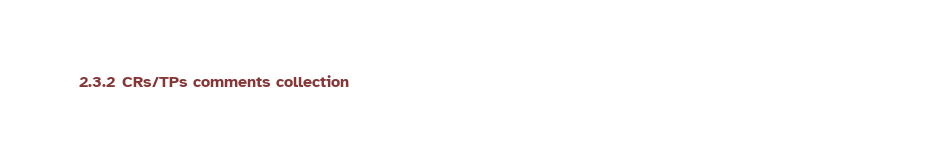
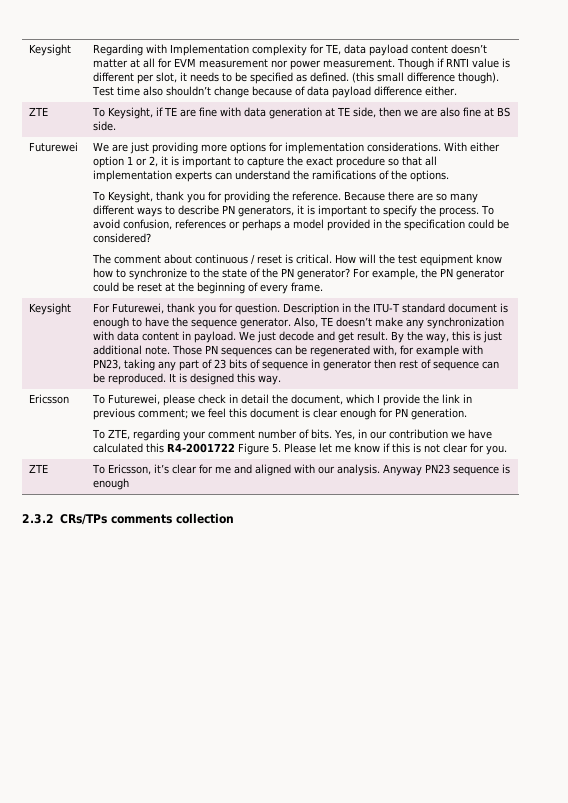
+ Keysight | Regarding with Implementation complexity for TE, data payload content doesn’t matter at all for EVM measurement nor power measurement. Though if RNTI value is different per slot, it needs to be specified as defined. (this small difference though). Test time also shouldn’t change because of data payload difference either.
+ ZTE | To Keysight, if TE are fine with data generation at TE side, then we are also fine at BS side.
+ Futurewei | We are just providing more options for implementation considerations. With either option 1 or 2, it is important to capture the exact procedure so that all implementation experts can understand the ramifications of the options.
+ To Keysight, thank you for providing the reference. Because there are so many different ways to describe PN generators, it is important to specify the process. To avoid confusion, references or perhaps a model provided in the specification could be considered?
+ The comment about continuous / reset is critical. How will the test equipment know how to synchronize to the state of the PN generator? For example, the PN generator could be reset at the beginning of every frame.
+ Keysight | For Futurewei, thank you for question. Description in the ITU-T standard document is enough to have the sequence generator. Also, TE doesn’t make any synchronization with data content in payload. We just decode and get result. By the way, this is just additional note. Those PN sequences can be regenerated with, for example with PN23, taking any part of 23 bits of sequence in generator then rest of sequence can be reproduced. It is designed this way.
+ Ericsson | To Futurewei, please check in detail the document, which I provide the link in previous comment; we feel this document is clear enough for PN generation.
+ To ZTE, regarding your comment number of bits. Yes, in our contribution we have calculated this R4-2001722 Figure 5. Please let me know if this is not clear for you.
+ ZTE | To Ericsson, it’s clear for me and aligned with our analysis. Anyway PN23 sequence is enough

